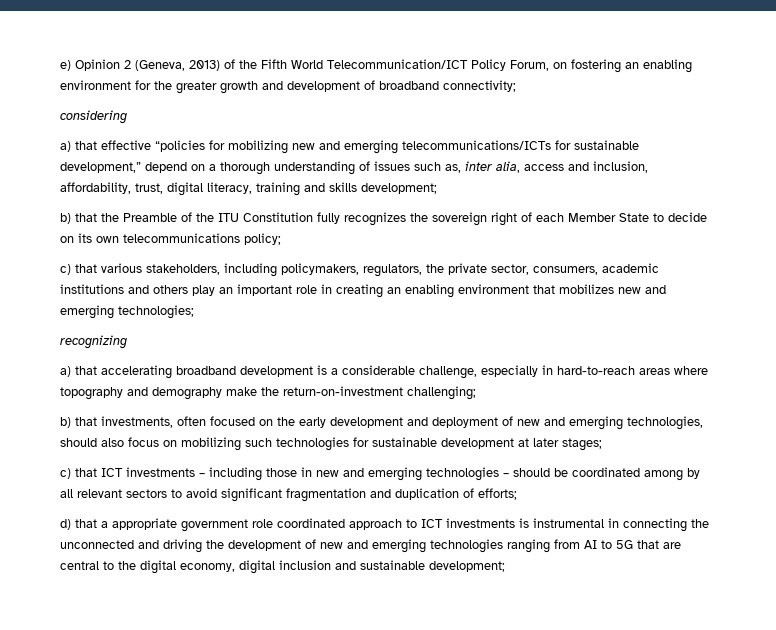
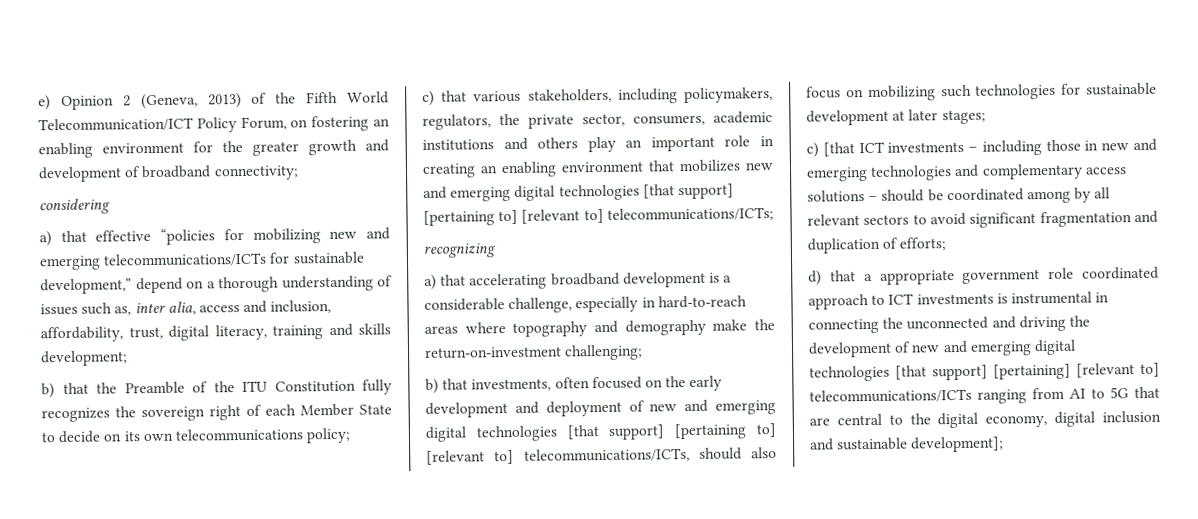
- c) that various stakeholders, including policymakers, regulators, the private sector, consumers, academic institutions and others play an important role in creating an enabling environment that mobilizes new and emerging technologies;
+ c) that various stakeholders, including policymakers, regulators, the private sector, consumers, academic institutions and others play an important role in creating an enabling environment that mobilizes new and emerging digital technologies [that support] [pertaining to] [relevant to] telecommunications/ICTs;
- b) that investments, often focused on the early development and deployment of new and emerging technologies, should also focus on mobilizing such technologies for sustainable development at later stages;
+ b) that investments, often focused on the early development and deployment of new and emerging digital technologies [that support] [pertaining to] [relevant to] telecommunications/ICTs, should also focus on mobilizing such technologies for sustainable development at later stages;
- c) that ICT investments – including those in new and emerging technologies – should be coordinated among by all relevant sectors to avoid significant fragmentation and duplication of efforts;
+ c) [that ICT investments – including those in new and emerging technologies and complementary access solutions – should be coordinated among by all relevant sectors to avoid significant fragmentation and duplication of efforts;
- d) that a appropriate government role coordinated approach to ICT investments is instrumental in connecting the unconnected and driving the development of new and emerging technologies ranging from AI to 5G that are central to the digital economy, digital inclusion and sustainable development;
+ d) that a appropriate government role coordinated approach to ICT investments is instrumental in connecting the unconnected and driving the development of new and emerging digital technologies [that support] [pertaining] [relevant to] telecommunications/ICTs ranging from AI to 5G that are central to the digital economy, digital inclusion and sustainable development];

